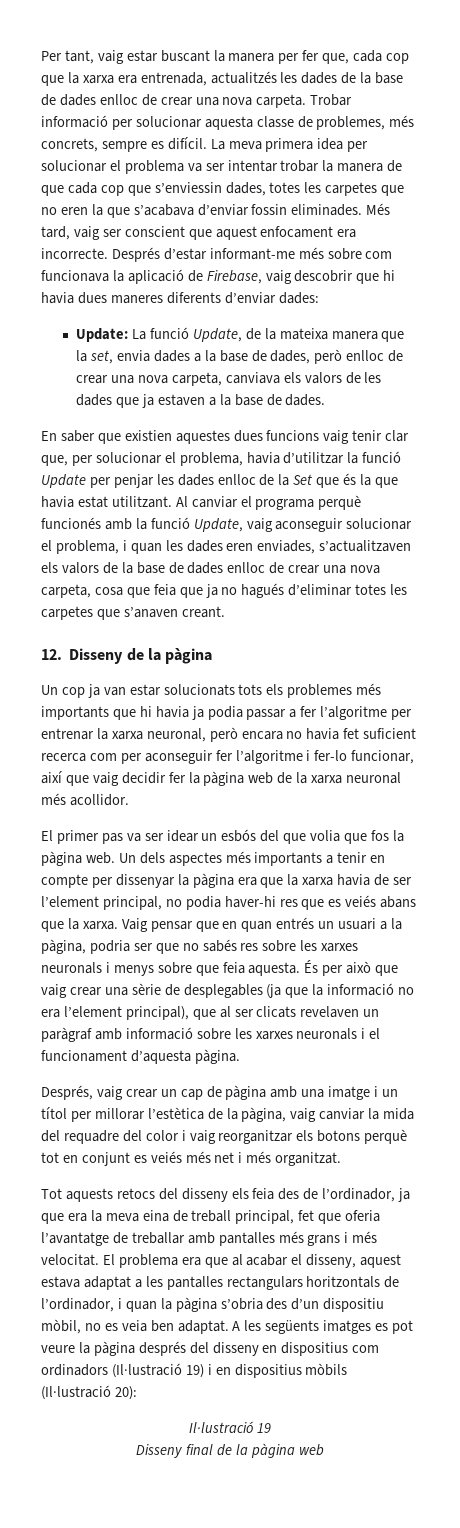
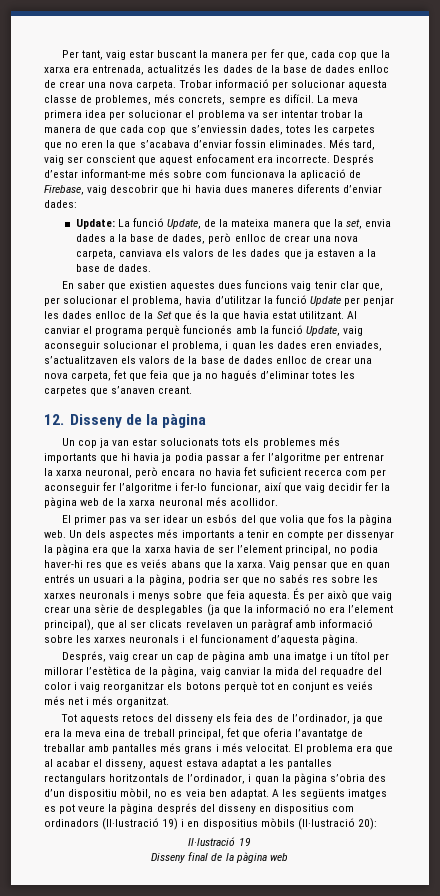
- Al canviar el programa perquè funcionés amb la funció Update, vaig aconseguir solucionar el problema, i quan les dades eren enviades, s’actualitzaven els valors de la base de dades enlloc de crear una nova carpeta, cosa que feia que ja no hagués d’eliminar totes les carpetes que s’anaven creant.
+ Al canviar el programa perquè funcionés amb la funció Update, vaig aconseguir solucionar el problema, i quan les dades eren enviades, s’actualitzaven els valors de la base de dades enlloc de crear una nova carpeta, fet que feia que ja no hagués d’eliminar totes les carpetes que s’anaven creant.

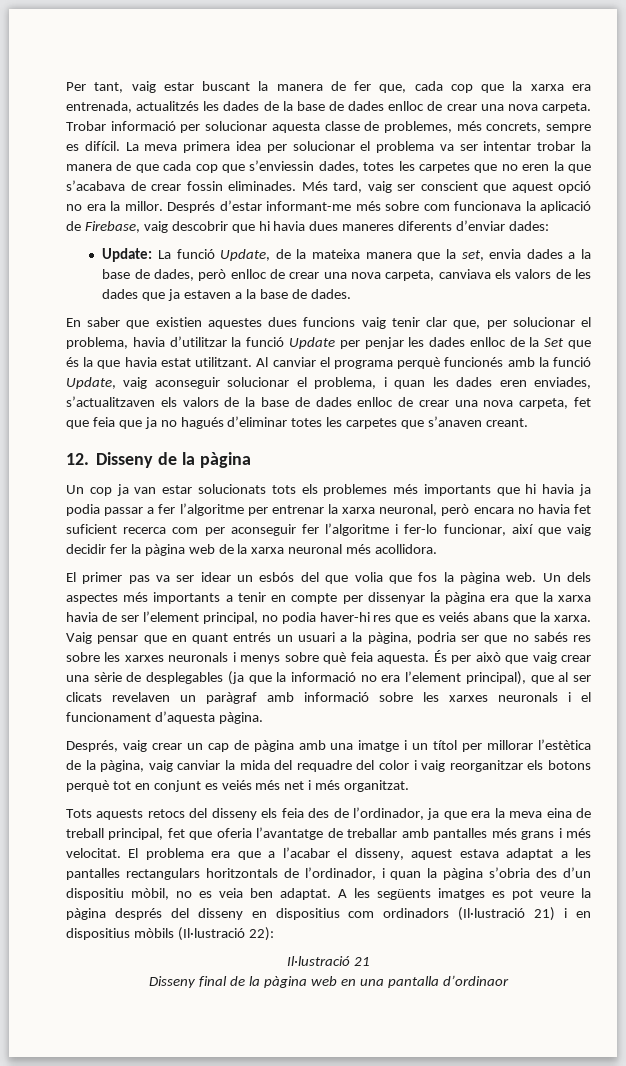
- Per tant, vaig estar buscant la manera per fer que, cada cop que la xarxa era entrenada, actualitzés les dades de la base de dades enlloc de crear una nova carpeta.
+ Per tant, vaig estar buscant la manera de fer que, cada cop que la xarxa era entrenada, actualitzés les dades de la base de dades enlloc de crear una nova carpeta.
- La meva primera idea per solucionar el problema va ser intentar trobar la manera de que cada cop que s’enviessin dades, totes les carpetes que no eren la que s’acabava d’enviar fossin eliminades.
+ La meva primera idea per solucionar el problema va ser intentar trobar la manera de que cada cop que s’enviessin dades, totes les carpetes que no eren la que s’acabava de crear fossin eliminades.
- Més tard, vaig ser conscient que aquest enfocament era incorrecte.
+ Més tard, vaig ser conscient que aquest opció no era la millor.
- Un cop ja van estar solucionats tots els problemes més importants que hi havia ja podia passar a fer l’algoritme per entrenar la xarxa neuronal, però encara no havia fet suficient recerca com per aconseguir fer l’algoritme i fer-lo funcionar, així que vaig decidir fer la pàgina web de la xarxa neuronal més acollidor.
+ Un cop ja van estar solucionats tots els problemes més importants que hi havia ja podia passar a fer l’algoritme per entrenar la xarxa neuronal, però encara no havia fet suficient recerca com per aconseguir fer l’algoritme i fer-lo funcionar, així que vaig decidir fer la pàgina web de la xarxa neuronal més acollidora.
- Vaig pensar que en quan entrés un usuari a la pàgina, podria ser que no sabés res sobre les xarxes neuronals i menys sobre que feia aquesta.
+ Vaig pensar que en quant entrés un usuari a la pàgina, podria ser que no sabés res sobre les xarxes neuronals i menys sobre què feia aquesta.
- Tot aquests retocs del disseny els feia des de l’ordinador, ja que era la meva eina de treball principal, fet que oferia l’avantatge de treballar amb pantalles més grans i més velocitat.
+ Tots aquests retocs del disseny els feia des de l’ordinador, ja que era la meva eina de treball principal, fet que oferia l’avantatge de treballar amb pantalles més grans i més velocitat.
- El problema era que al acabar el disseny, aquest estava adaptat a les pantalles rectangulars horitzontals de l’ordinador, i quan la pàgina s’obria des d’un dispositiu mòbil, no es veia ben adaptat.
+ El problema era que a l’acabar el disseny, aquest estava adaptat a les pantalles rectangulars horitzontals de l’ordinador, i quan la pàgina s’obria des d’un dispositiu mòbil, no es veia ben adaptat.
- A les següents imatges es pot veure la pàgina després del disseny en dispositius com ordinadors (Il·lustració 19) i en dispositius mòbils (Il·lustració 20):
+ A les següents imatges es pot veure la pàgina després del disseny en dispositius com ordinadors (Il·lustració 21) i en dispositius mòbils (Il·lustració 22):
- Il·lustració 19
+ Il·lustració 21
- Disseny final de la pàgina web
+ Disseny final de la pàgina web en una pantalla d’ordinaor

